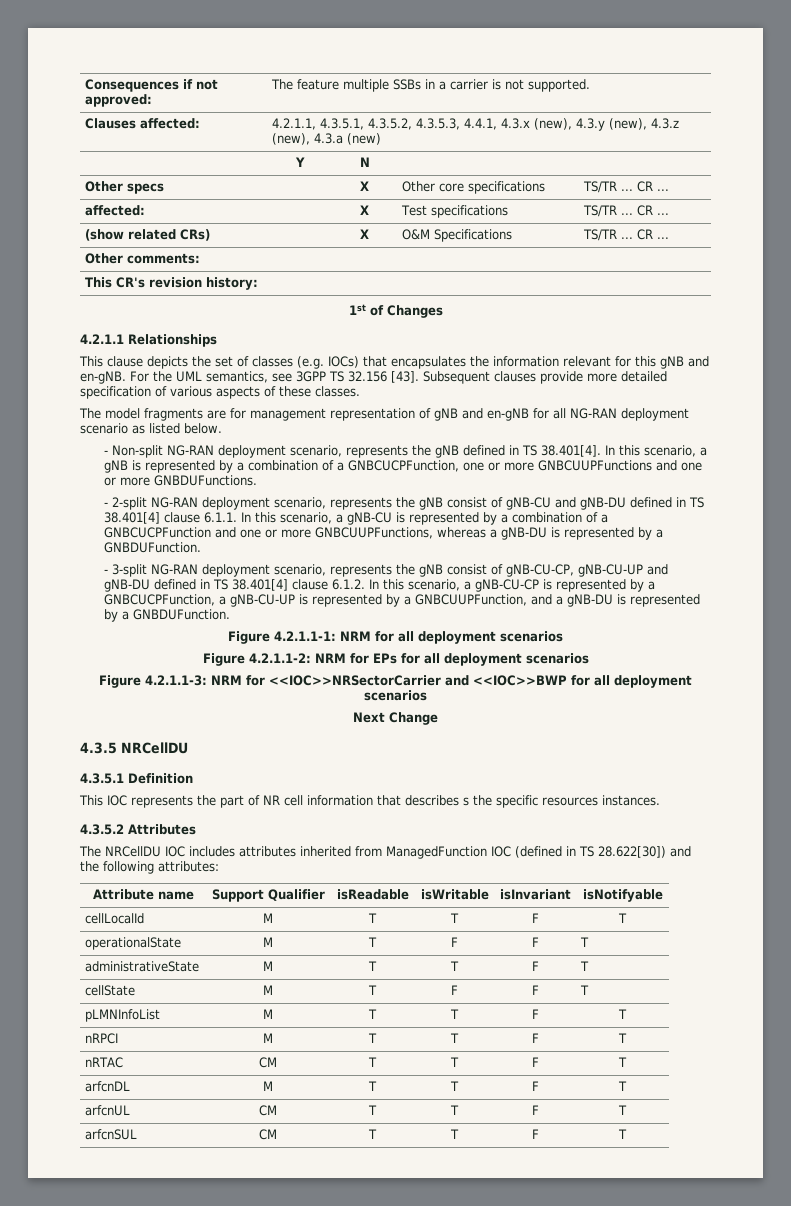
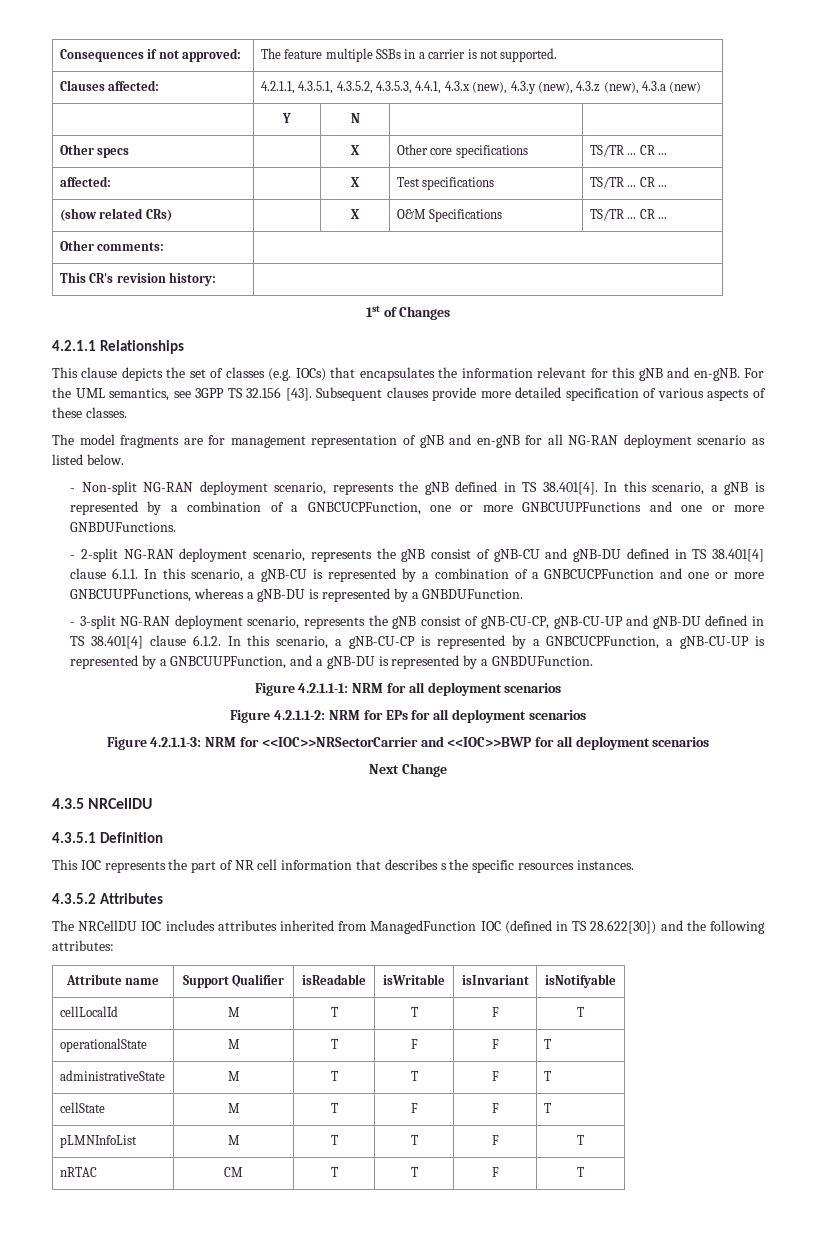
- nRPCI | M | T | T | F | T
- arfcnDL | M | T | T | F | T
- arfcnUL | CM | T | T | F | T
- arfcnSUL | CM | T | T | F | T

